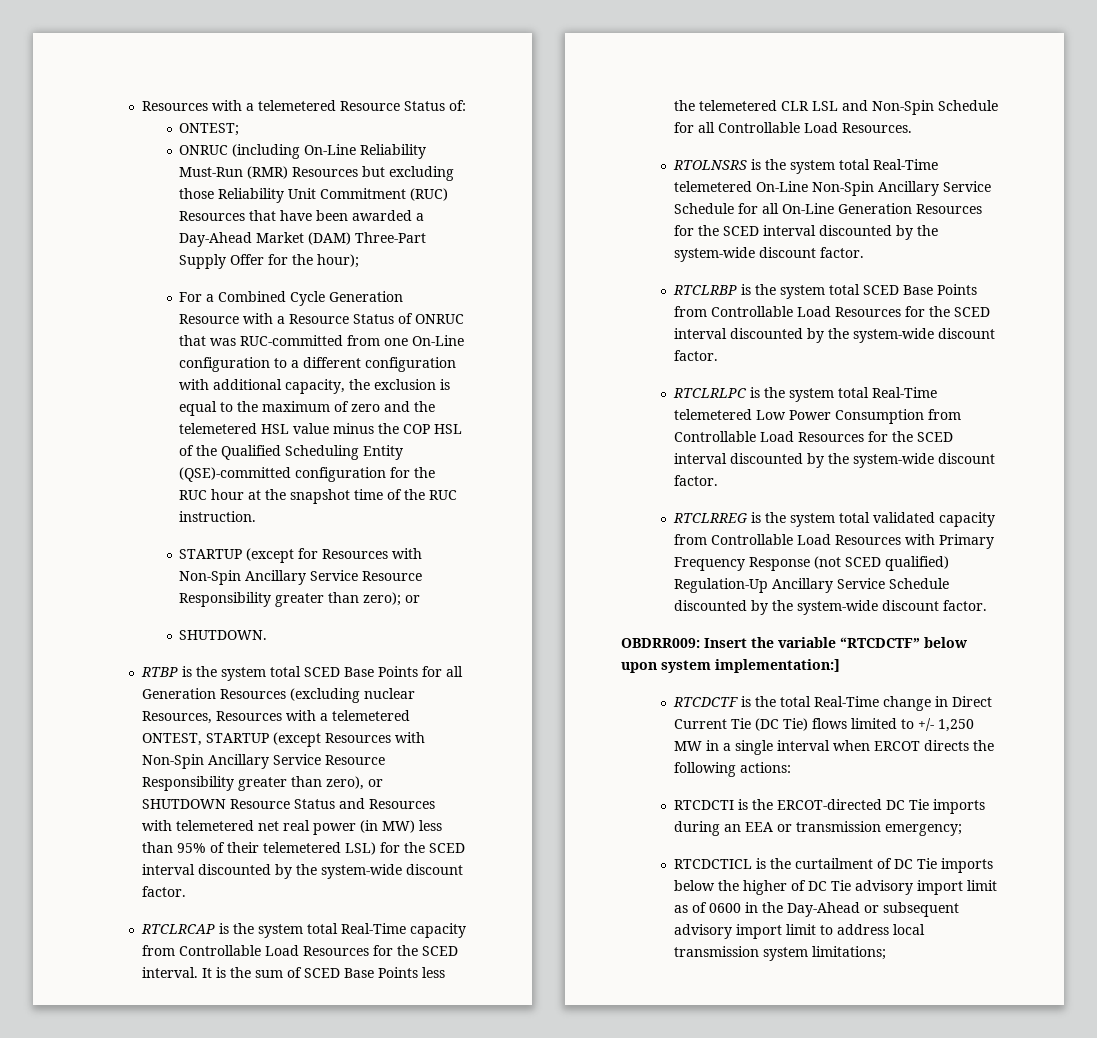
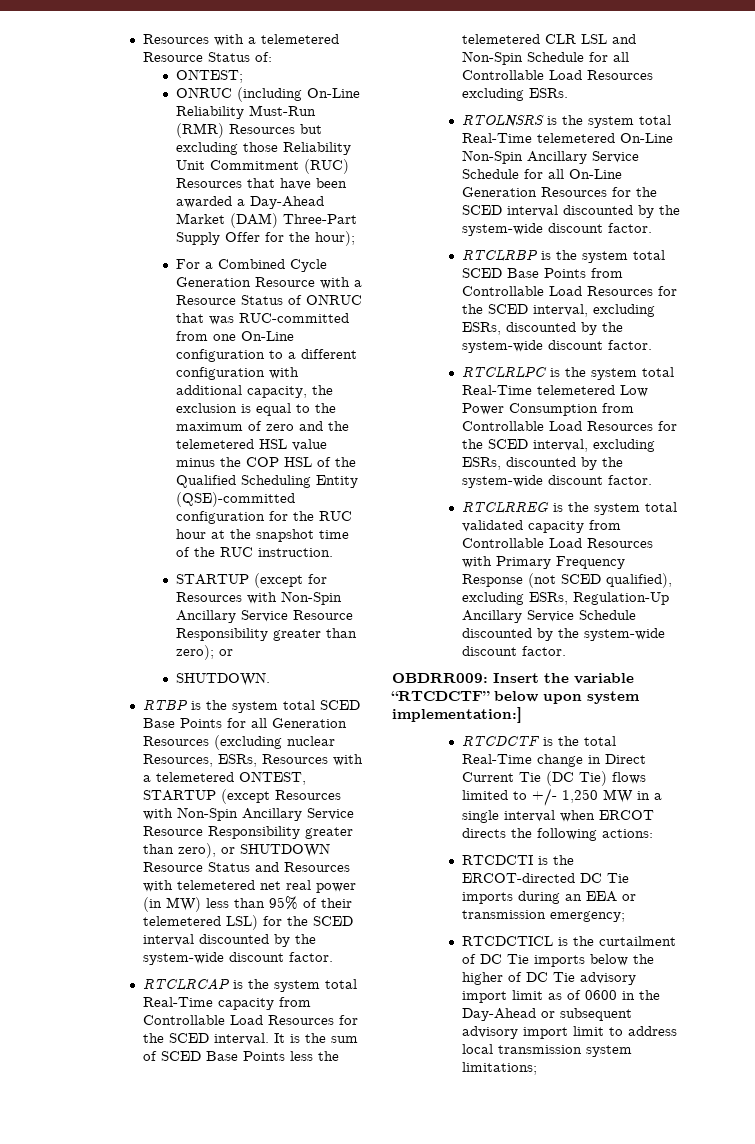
- RTBP is the system total SCED Base Points for all Generation Resources (excluding nuclear Resources, Resources with a telemetered ONTEST, STARTUP (except Resources with Non-Spin Ancillary Service Resource Responsibility greater than zero), or SHUTDOWN Resource Status and Resources with telemetered net real power (in MW) less than 95% of their telemetered LSL) for the SCED interval discounted by the system-wide discount factor.
+ RTBP is the system total SCED Base Points for all Generation Resources (excluding nuclear Resources, ESRs, Resources with a telemetered ONTEST, STARTUP (except Resources with Non-Spin Ancillary Service Resource Responsibility greater than zero), or SHUTDOWN Resource Status and Resources with telemetered net real power (in MW) less than 95% of their telemetered LSL) for the SCED interval discounted by the system-wide discount factor.
- It is the sum of SCED Base Points less the telemetered CLR LSL and Non-Spin Schedule for all Controllable Load Resources.
+ It is the sum of SCED Base Points less the telemetered CLR LSL and Non-Spin Schedule for all Controllable Load Resources excluding ESRs.
- RTCLRBP is the system total SCED Base Points from Controllable Load Resources for the SCED interval discounted by the system-wide discount factor.
+ RTCLRBP is the system total SCED Base Points from Controllable Load Resources for the SCED interval, excluding ESRs, discounted by the system-wide discount factor.
- RTCLRLPC is the system total Real-Time telemetered Low Power Consumption from Controllable Load Resources for the SCED interval discounted by the system-wide discount factor.
+ RTCLRLPC is the system total Real-Time telemetered Low Power Consumption from Controllable Load Resources for the SCED interval, excluding ESRs, discounted by the system-wide discount factor.
- RTCLRREG is the system total validated capacity from Controllable Load Resources with Primary Frequency Response (not SCED qualified) Regulation-Up Ancillary Service Schedule discounted by the system-wide discount factor.
+ RTCLRREG is the system total validated capacity from Controllable Load Resources with Primary Frequency Response (not SCED qualified), excluding ESRs, Regulation-Up Ancillary Service Schedule discounted by the system-wide discount factor.

